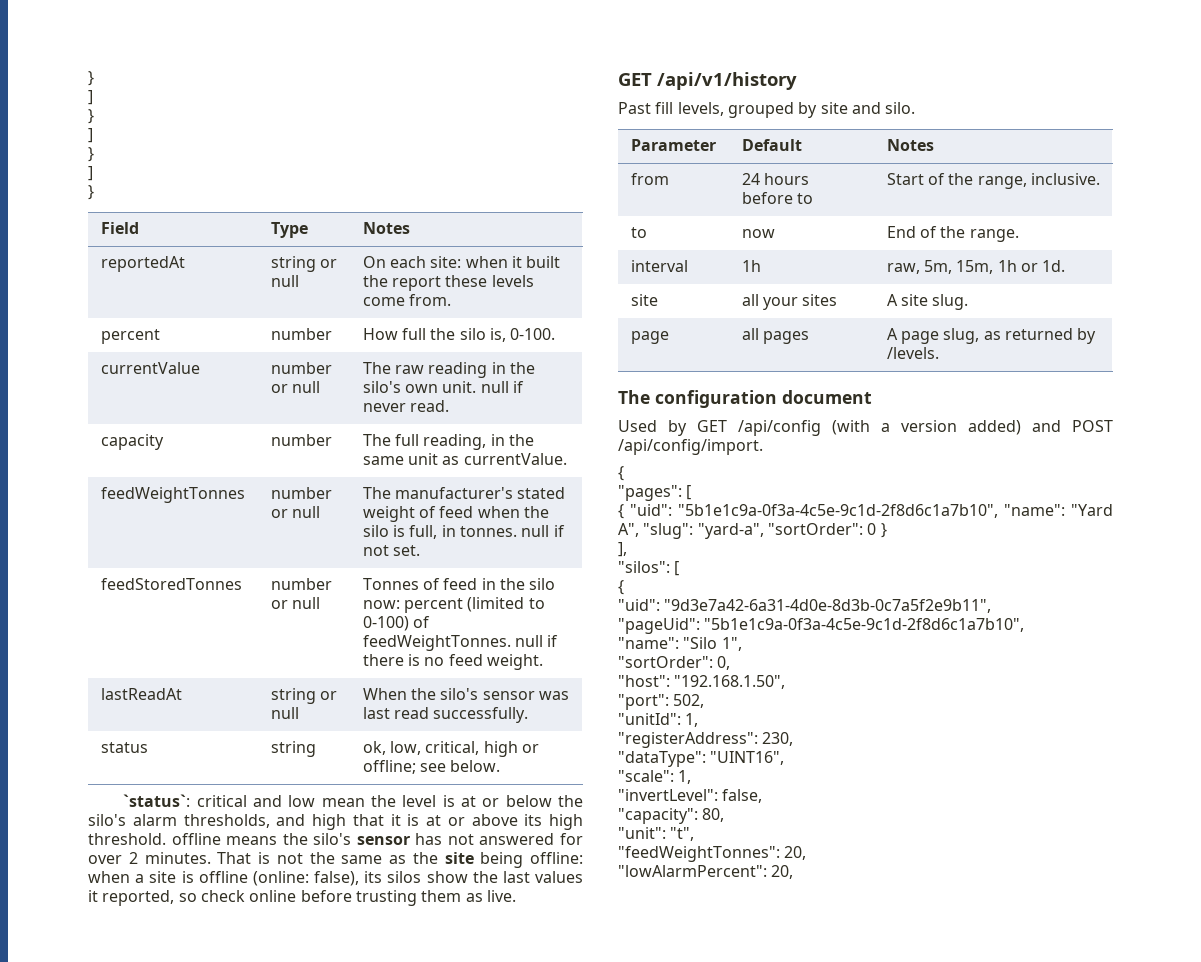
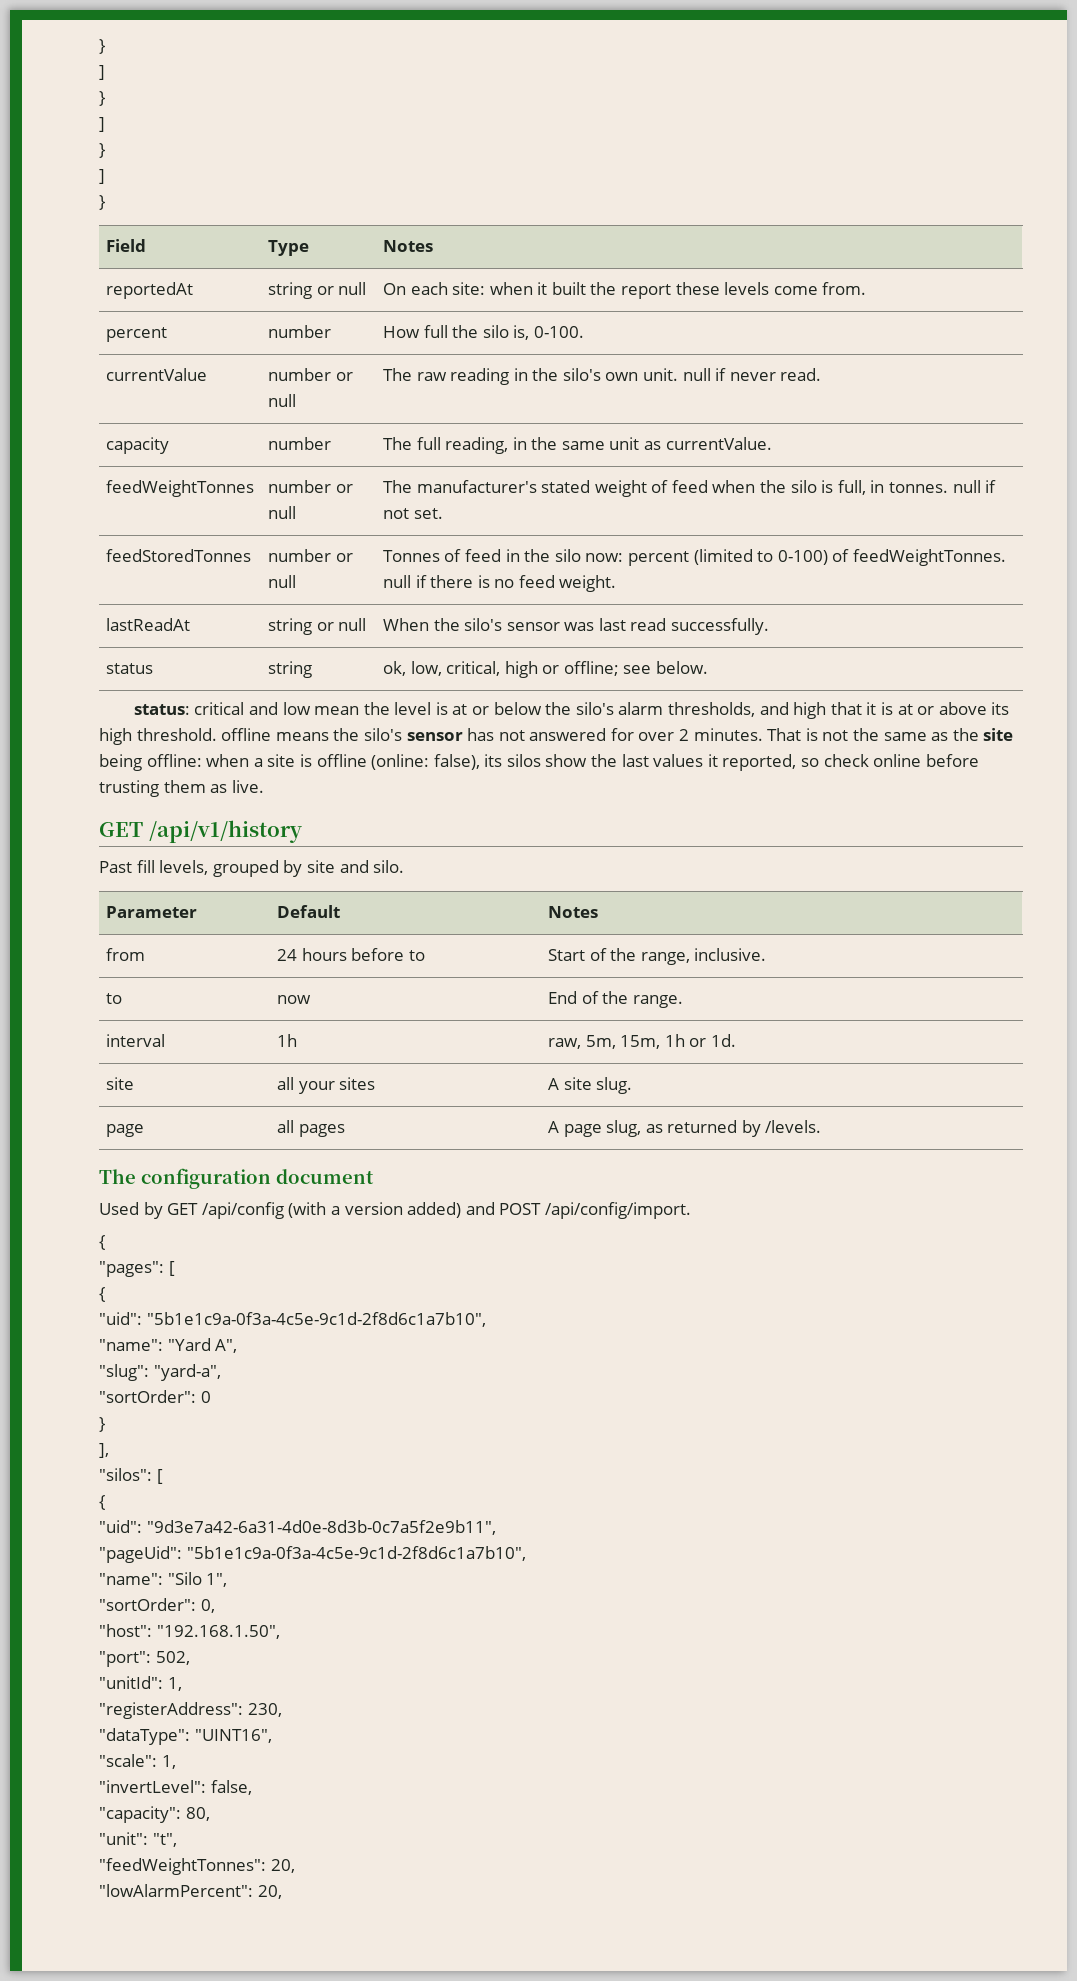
- `status`: critical and low mean the level is at or below the silo's alarm thresholds, and high that it is at or above its high threshold. offline means the silo's sensor has not answered for over 2 minutes.
+ status: critical and low mean the level is at or below the silo's alarm thresholds, and high that it is at or above its high threshold. offline means the silo's sensor has not answered for over 2 minutes.
  "pages": [
- { "uid": "5b1e1c9a-0f3a-4c5e-9c1d-2f8d6c1a7b10", "name": "Yard A", "slug": "yard-a", "sortOrder": 0 }
+ {
+ "uid": "5b1e1c9a-0f3a-4c5e-9c1d-2f8d6c1a7b10",
+ "name": "Yard A",
+ "slug": "yard-a",
+ "sortOrder": 0
+ }

